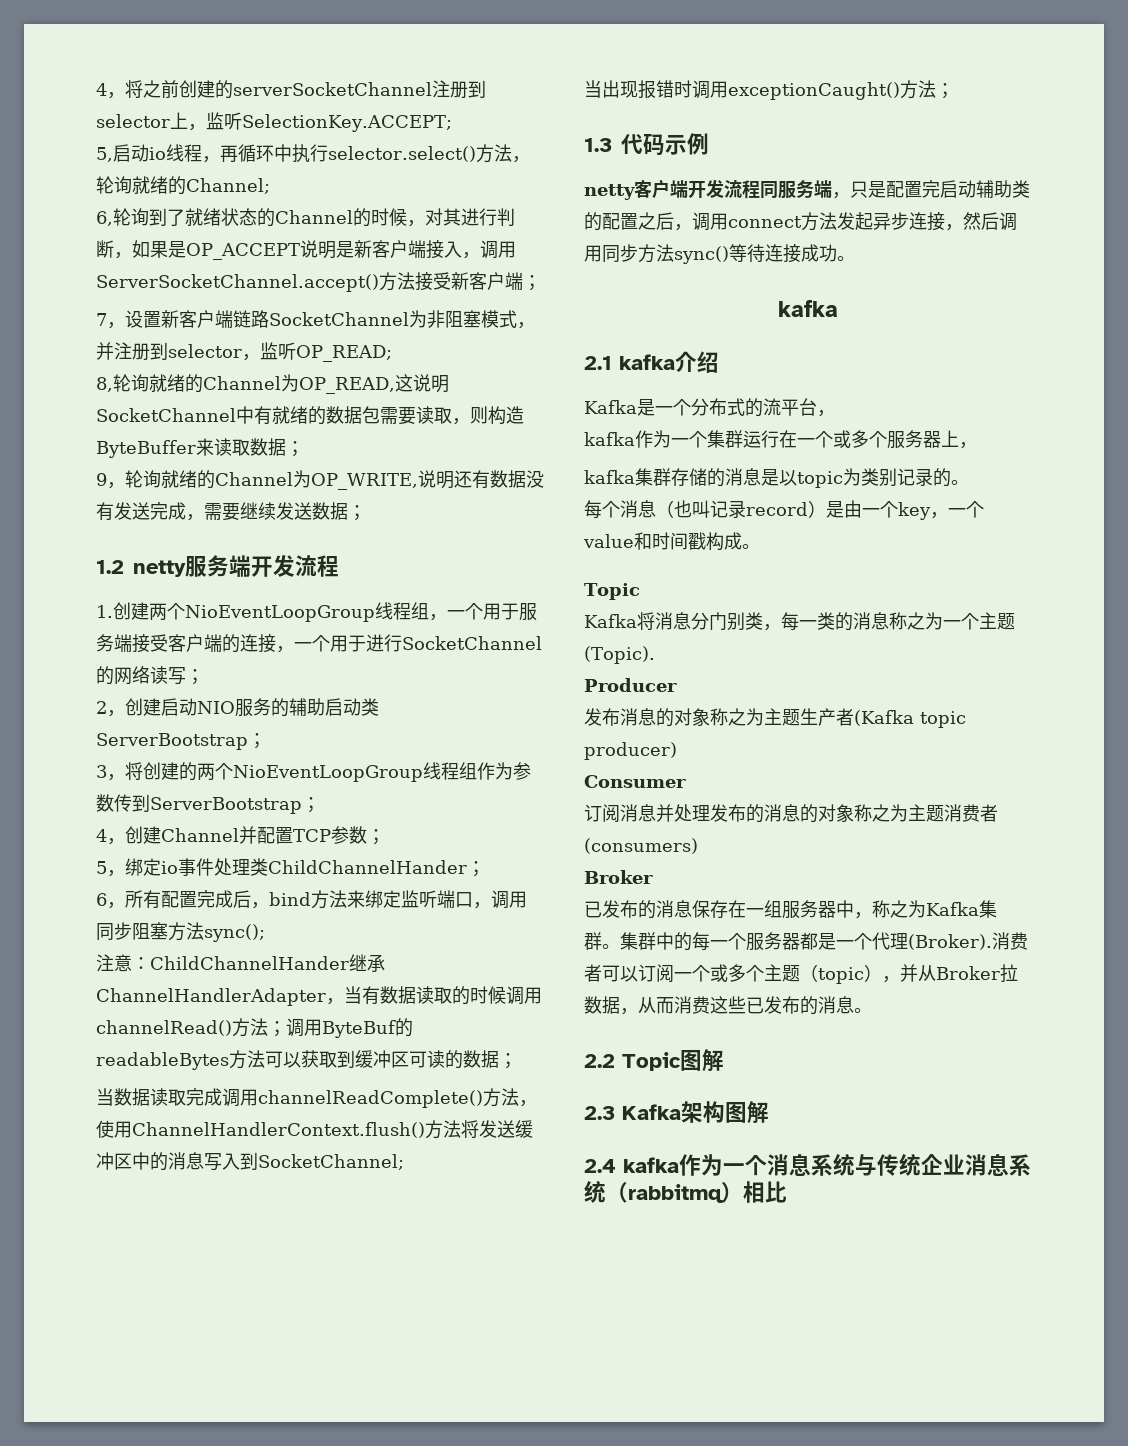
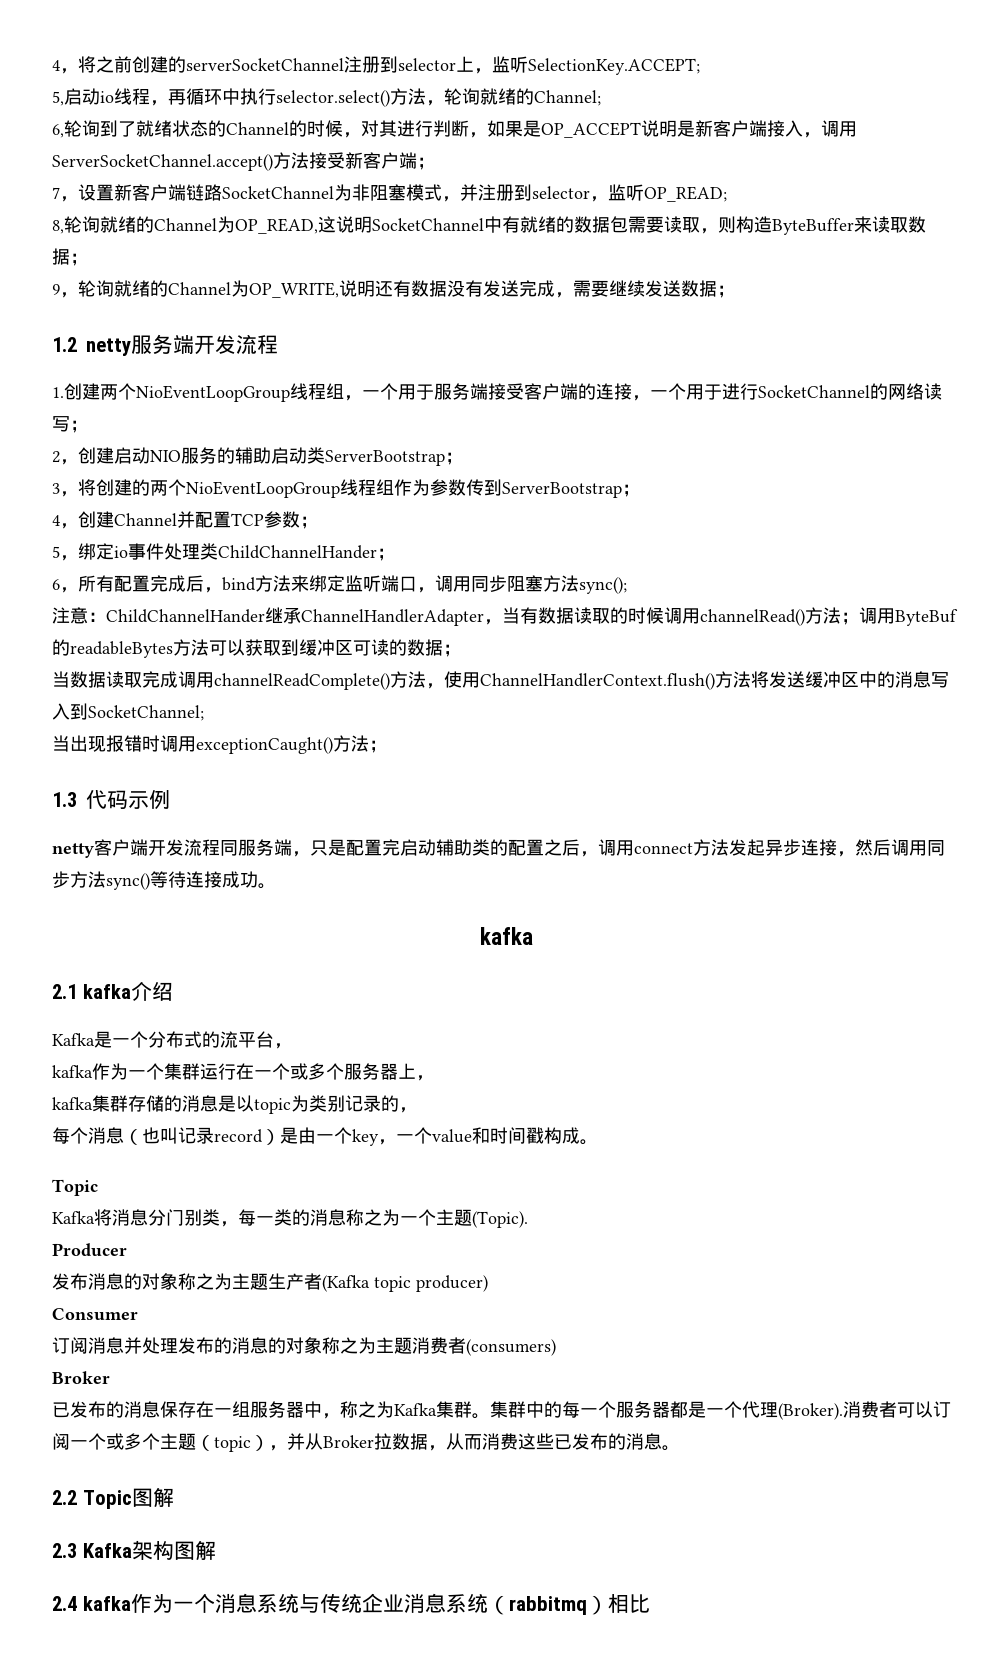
- kafka集群存储的消息是以topic为类别记录的。
+ kafka集群存储的消息是以topic为类别记录的，

